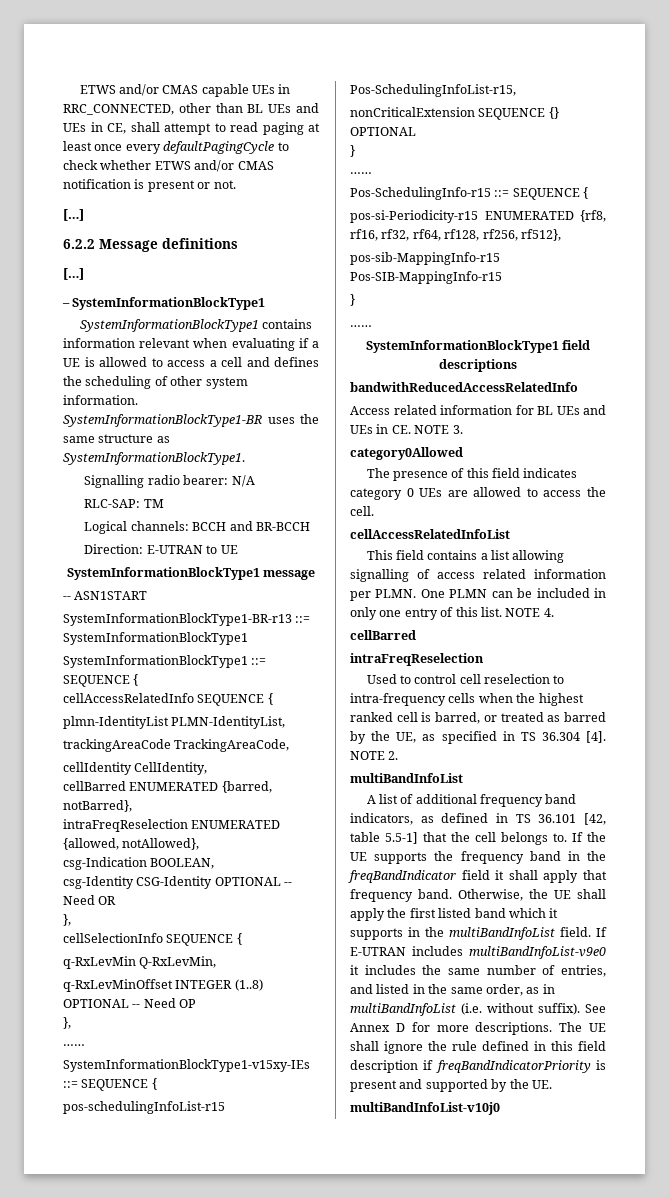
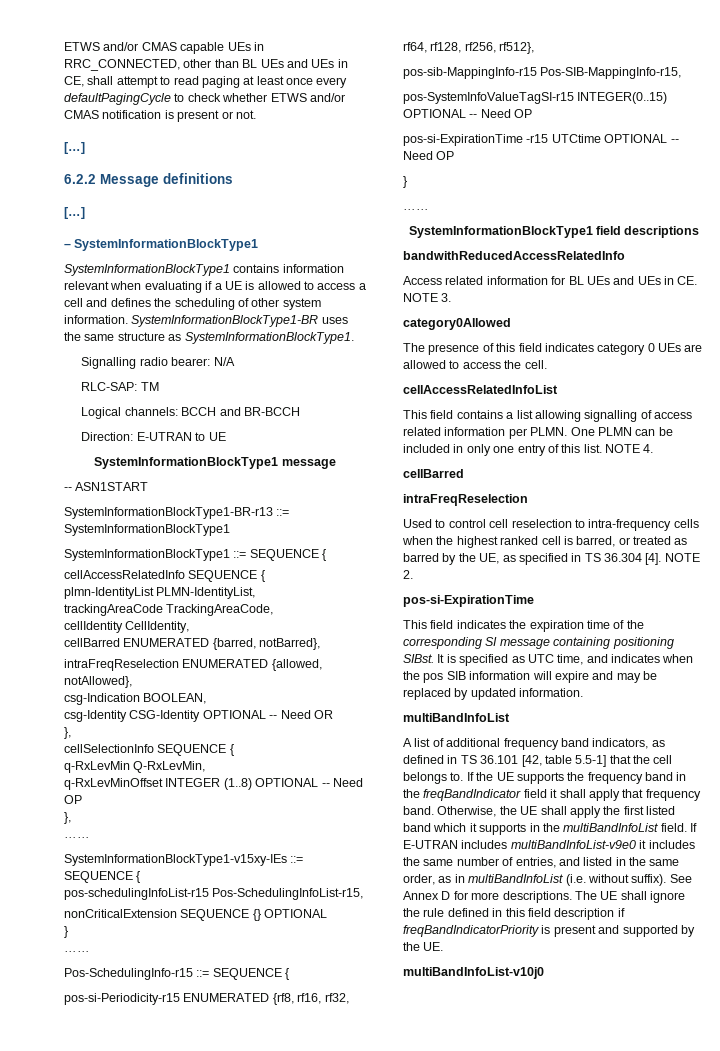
- pos-sib-MappingInfo-r15 Pos-SIB-MappingInfo-r15
+ pos-sib-MappingInfo-r15 Pos-SIB-MappingInfo-r15,
+ pos-SystemInfoValueTagSI-r15 INTEGER(0..15) OPTIONAL -- Need OP
+ pos-si-ExpirationTime -r15 UTCtime OPTIONAL -- Need OP
  NOTE 2.
+ pos-si-ExpirationTime
+ This field indicates the expiration time of the corresponding SI message containing positioning SIBst. It is specified as UTC time, and indicates when the pos SIB information will expire and may be replaced by updated information.

